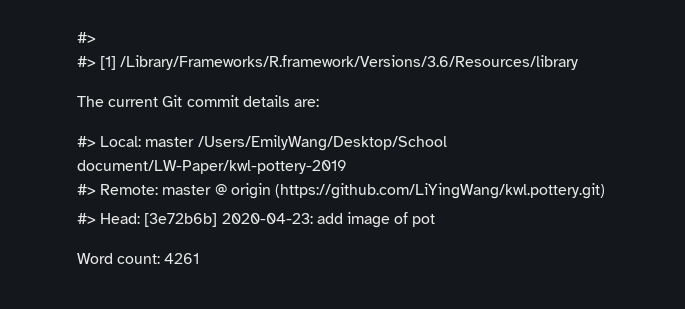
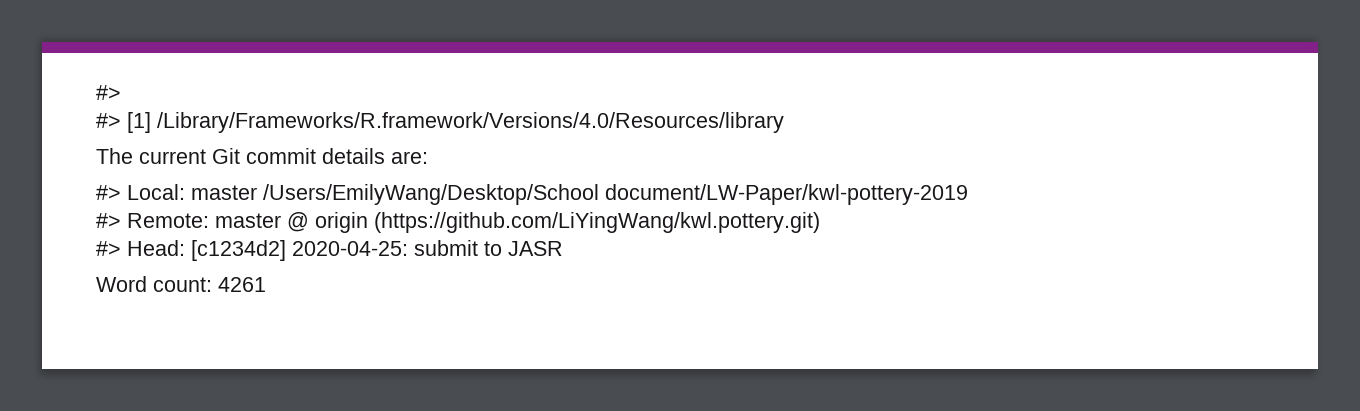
- #> [1] /Library/Frameworks/R.framework/Versions/3.6/Resources/library
+ #> [1] /Library/Frameworks/R.framework/Versions/4.0/Resources/library
- #> Head: [3e72b6b] 2020-04-23: add image of pot
+ #> Head: [c1234d2] 2020-04-25: submit to JASR

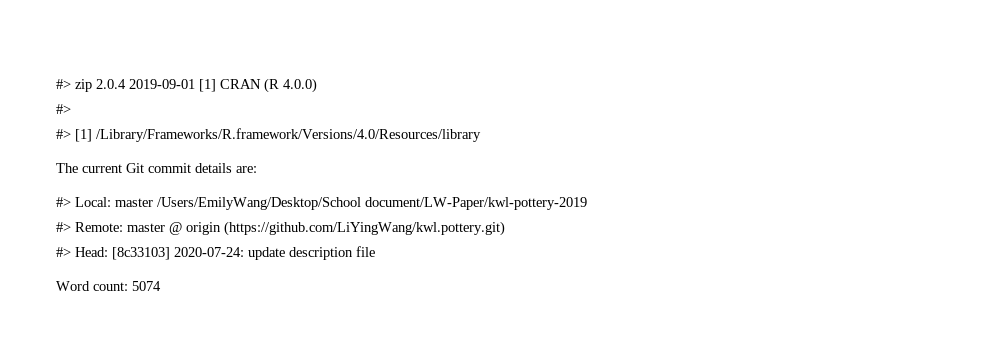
+ #> zip 2.0.4 2019-09-01 [1] CRAN (R 4.0.0)
- #> Head: [c1234d2] 2020-04-25: submit to JASR
+ #> Head: [8c33103] 2020-07-24: update description file
- Word count: 4261
+ Word count: 5074

